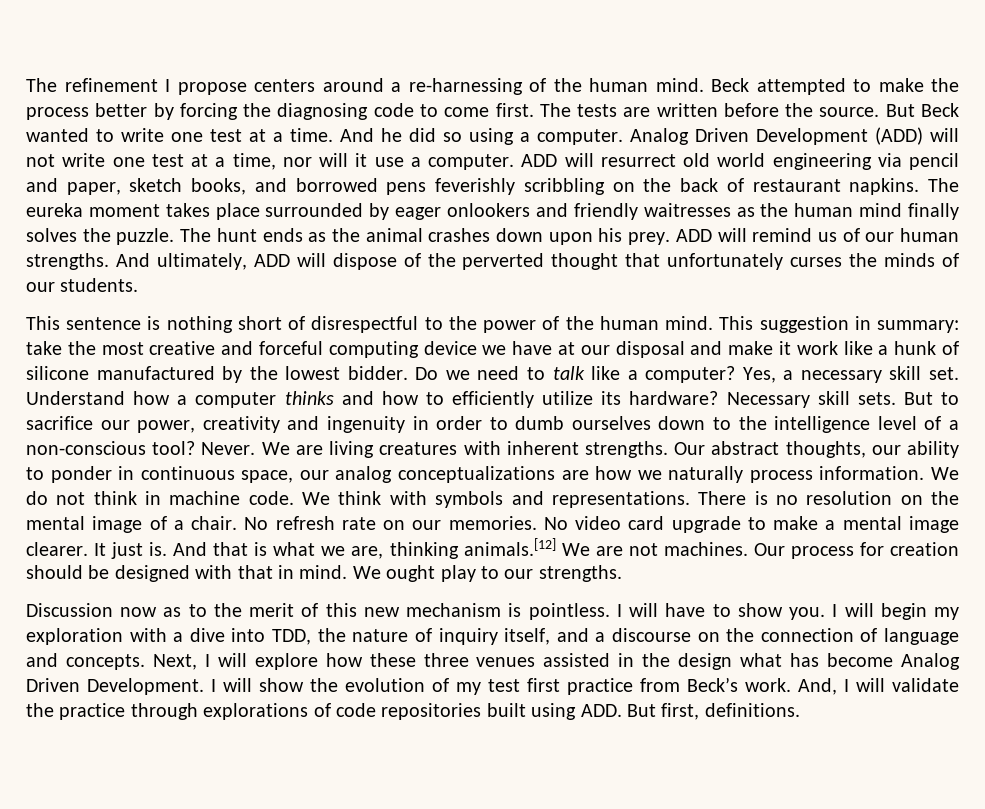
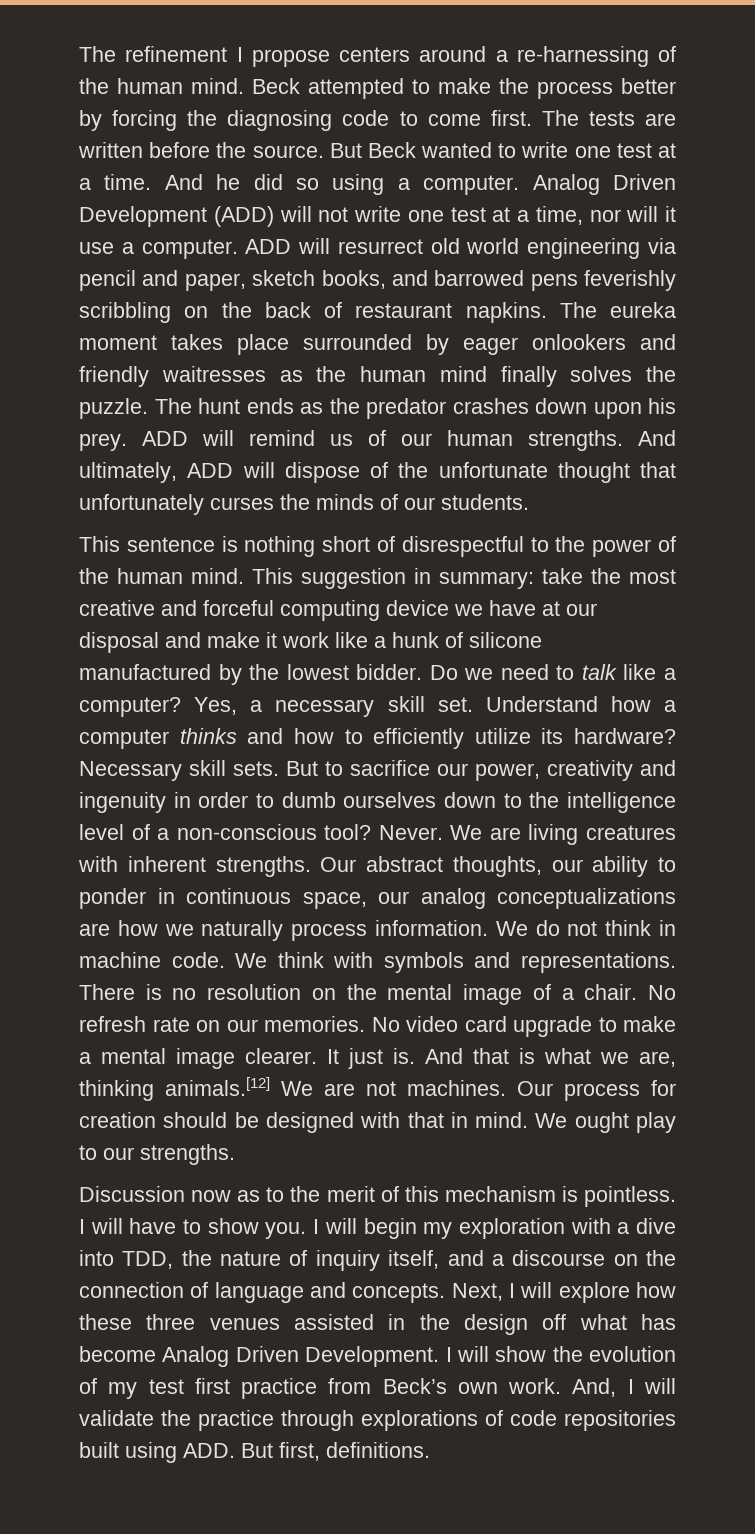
- ADD will resurrect old world engineering via pencil and paper, sketch books, and borrowed pens feverishly scribbling on the back of restaurant napkins.
+ ADD will resurrect old world engineering via pencil and paper, sketch books, and barrowed pens feverishly scribbling on the back of restaurant napkins.
- The hunt ends as the animal crashes down upon his prey.
+ The hunt ends as the predator crashes down upon his prey.
- And ultimately, ADD will dispose of the perverted thought that unfortunately curses the minds of our students.
+ And ultimately, ADD will dispose of the unfortunate thought that unfortunately curses the minds of our students.
- Discussion now as to the merit of this new mechanism is pointless.
+ Discussion now as to the merit of this mechanism is pointless.
- Next, I will explore how these three venues assisted in the design what has become Analog Driven Development.
+ Next, I will explore how these three venues assisted in the design off what has become Analog Driven Development.
- I will show the evolution of my test first practice from Beck’s work.
+ I will show the evolution of my test first practice from Beck’s own work.

